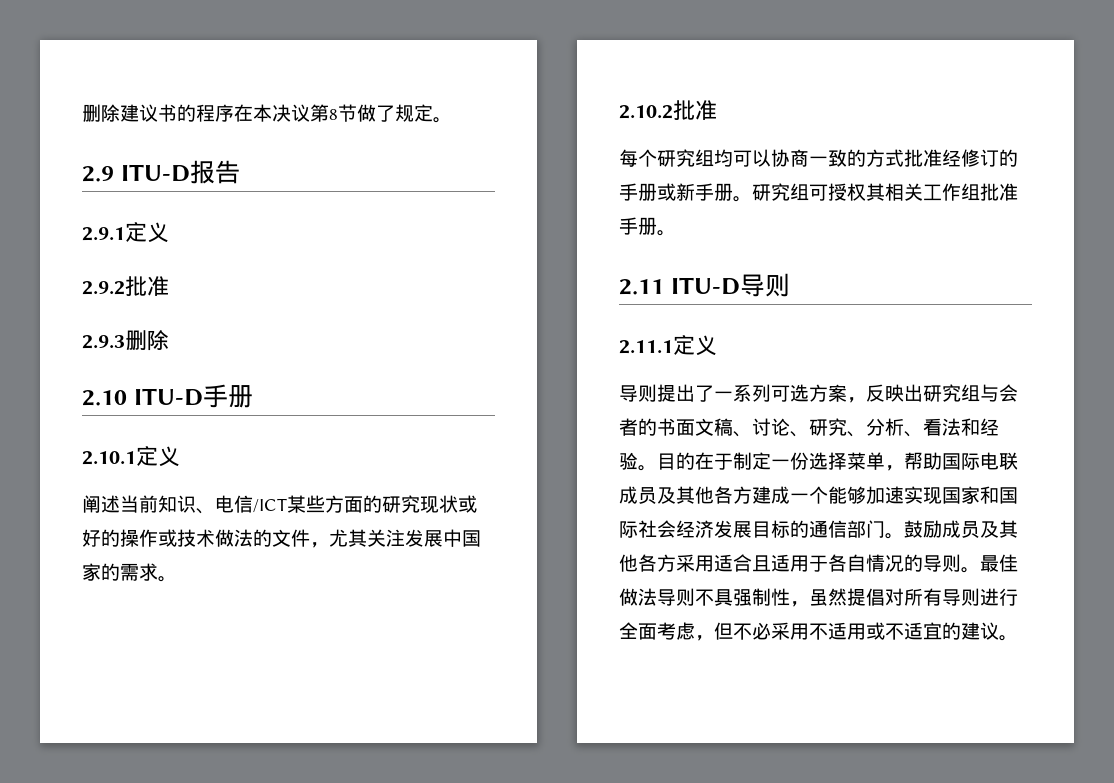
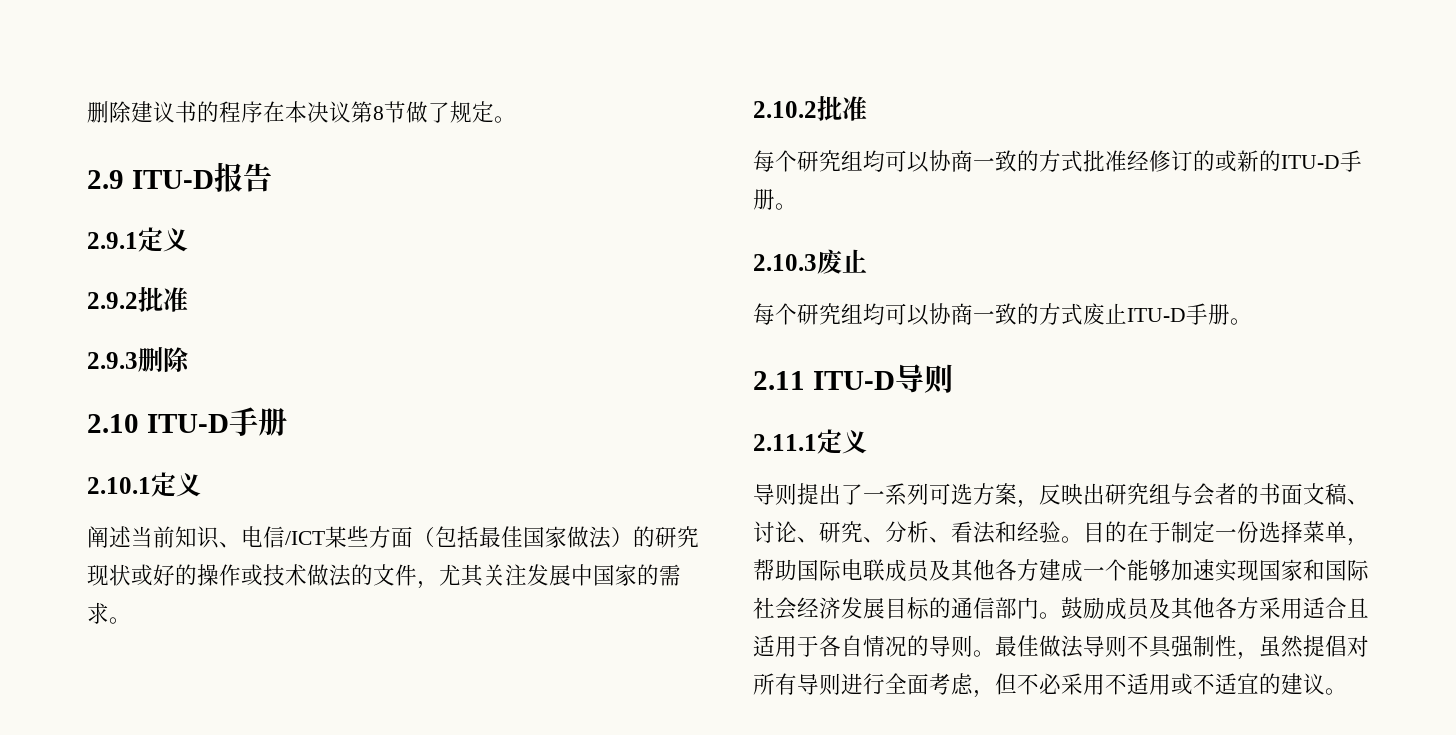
- 阐述当前知识、电信/ICT某些方面的研究现状或好的操作或技术做法的文件，尤其关注发展中国家的需求。
+ 阐述当前知识、电信/ICT某些方面（包括最佳国家做法）的研究现状或好的操作或技术做法的文件，尤其关注发展中国家的需求。
- 每个研究组均可以协商一致的方式批准经修订的手册或新手册。研究组可授权其相关工作组批准手册。
+ 每个研究组均可以协商一致的方式批准经修订的或新的ITU-D手册。
+ 2.10.3废止
+ 每个研究组均可以协商一致的方式废止ITU-D手册。

